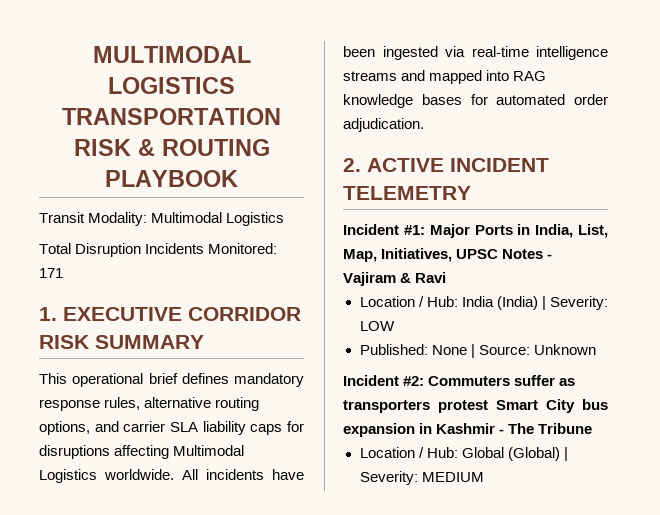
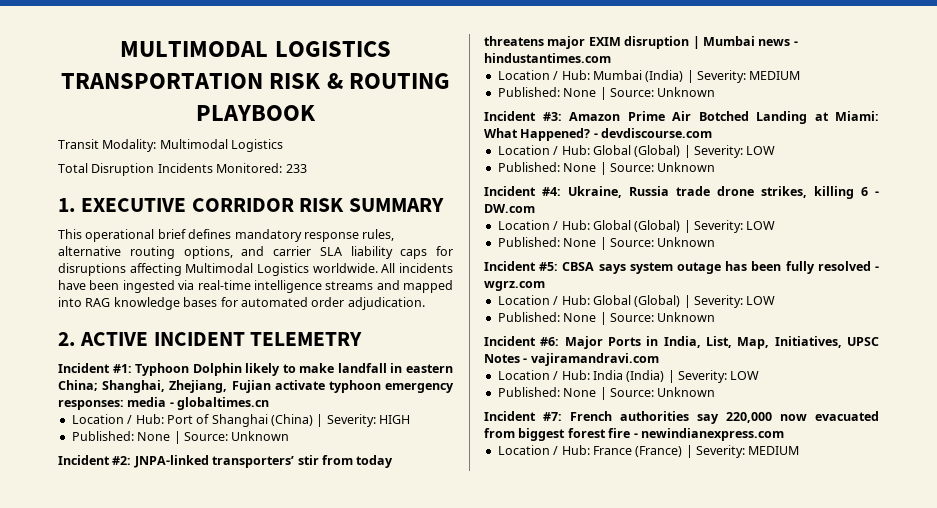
- Total Disruption Incidents Monitored: 171
+ Total Disruption Incidents Monitored: 233
- Incident #1: Major Ports in India, List, Map, Initiatives, UPSC Notes - Vajiram & Ravi
+ Incident #1: Typhoon Dolphin likely to make landfall in eastern China; Shanghai, Zhejiang, Fujian activate typhoon emergency responses: media - globaltimes.cn
+ Location / Hub: Port of Shanghai (China) | Severity: HIGH
+ Published: None | Source: Unknown
+ Incident #2: JNPA-linked transporters’ stir from today threatens major EXIM disruption | Mumbai news - hindustantimes.com
+ Location / Hub: Mumbai (India) | Severity: MEDIUM
+ Published: None | Source: Unknown
+ Incident #3: Amazon Prime Air Botched Landing at Miami: What Happened? - devdiscourse.com
+ Location / Hub: Global (Global) | Severity: LOW
+ Published: None | Source: Unknown
+ Incident #4: Ukraine, Russia trade drone strikes, killing 6 - DW.com
+ Location / Hub: Global (Global) | Severity: LOW
+ Published: None | Source: Unknown
+ Incident #5: CBSA says system outage has been fully resolved - wgrz.com
+ Location / Hub: Global (Global) | Severity: LOW
+ Published: None | Source: Unknown
+ Incident #6: Major Ports in India, List, Map, Initiatives, UPSC Notes - vajiramandravi.com
- Incident #2: Commuters suffer as transporters protest Smart City bus expansion in Kashmir - The Tribune
- Location / Hub: Global (Global) | Severity: MEDIUM
+ Incident #7: French authorities say 220,000 now evacuated from biggest forest fire - newindianexpress.com
+ Location / Hub: France (France) | Severity: MEDIUM

